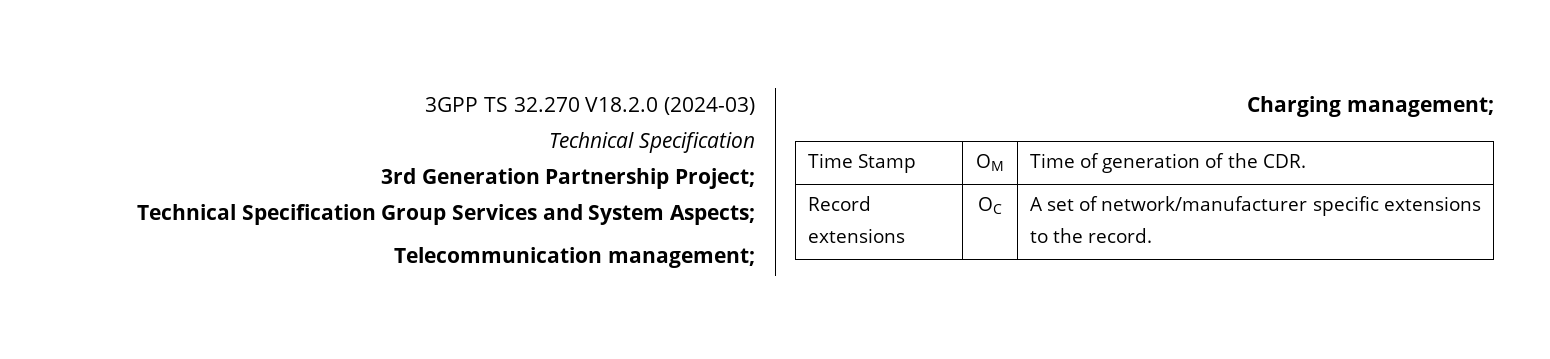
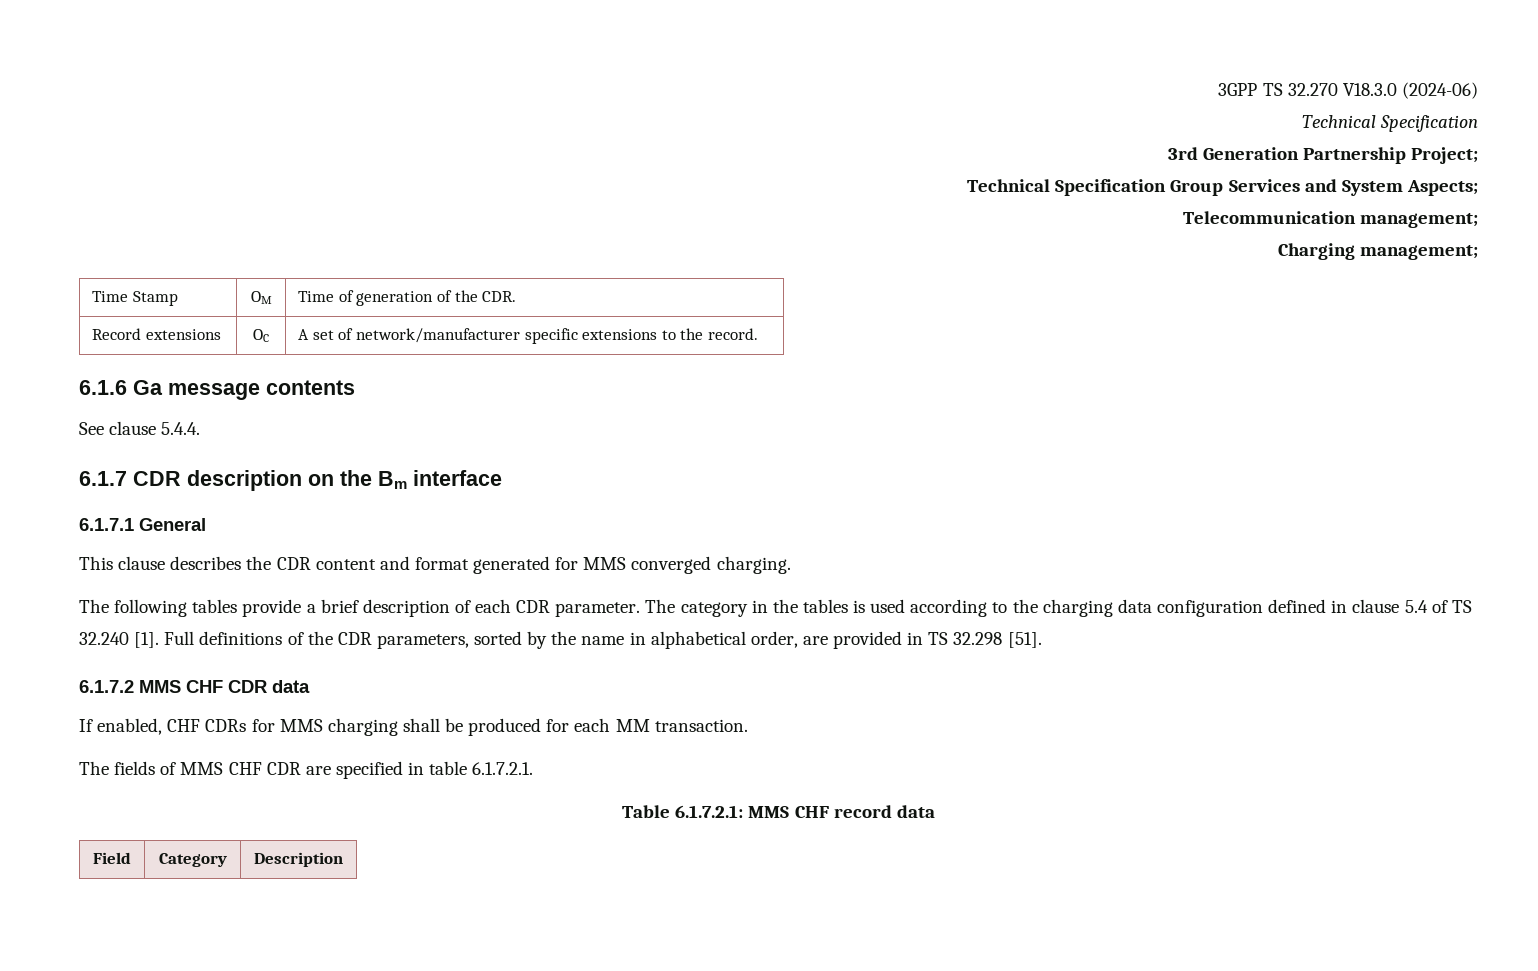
- 3GPP TS 32.270 V18.2.0 (2024-03)
+ 3GPP TS 32.270 V18.3.0 (2024-06)
+ 6.1.6 Ga message contents
+ See clause 5.4.4.
+ 6.1.7 CDR description on the Bm interface
+ 6.1.7.1 General
+ This clause describes the CDR content and format generated for MMS converged charging.
+ The following tables provide a brief description of each CDR parameter. The category in the tables is used according to the charging data configuration defined in clause 5.4 of TS 32.240 [1]. Full definitions of the CDR parameters, sorted by the name in alphabetical order, are provided in TS 32.298 [51].
+ 6.1.7.2 MMS CHF CDR data
+ If enabled, CHF CDRs for MMS charging shall be produced for each MM transaction.
+ The fields of MMS CHF CDR are specified in table 6.1.7.2.1.
+ Table 6.1.7.2.1: MMS CHF record data
+ Field | Category | Description

